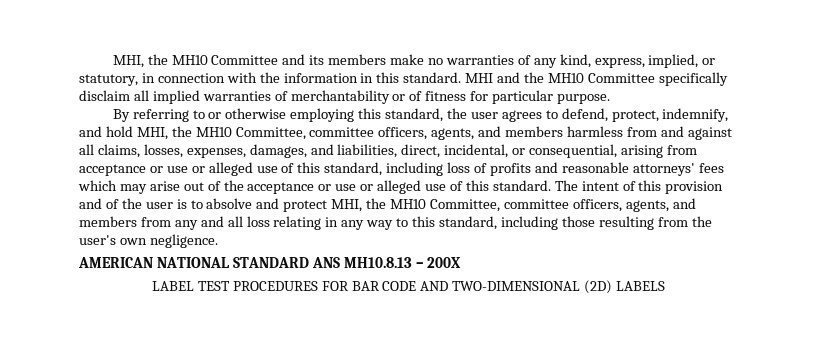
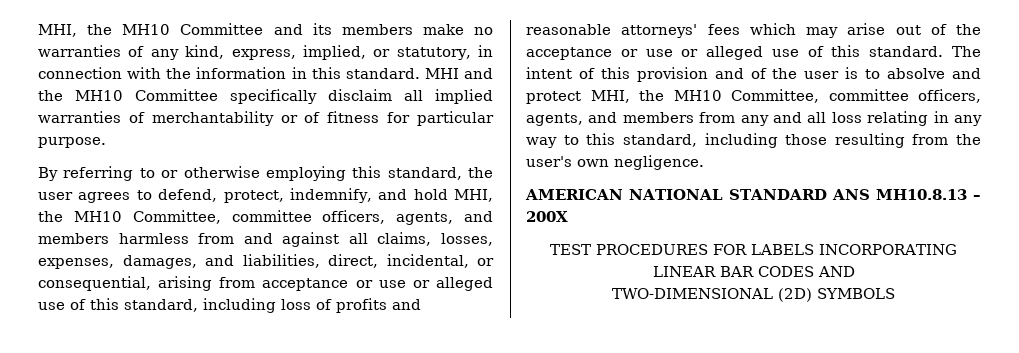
- LABEL TEST PROCEDURES FOR BAR CODE AND TWO-DIMENSIONAL (2D) LABELS
+ TEST PROCEDURES FOR LABELS INCORPORATING LINEAR BAR CODES AND
+ TWO-DIMENSIONAL (2D) SYMBOLS

